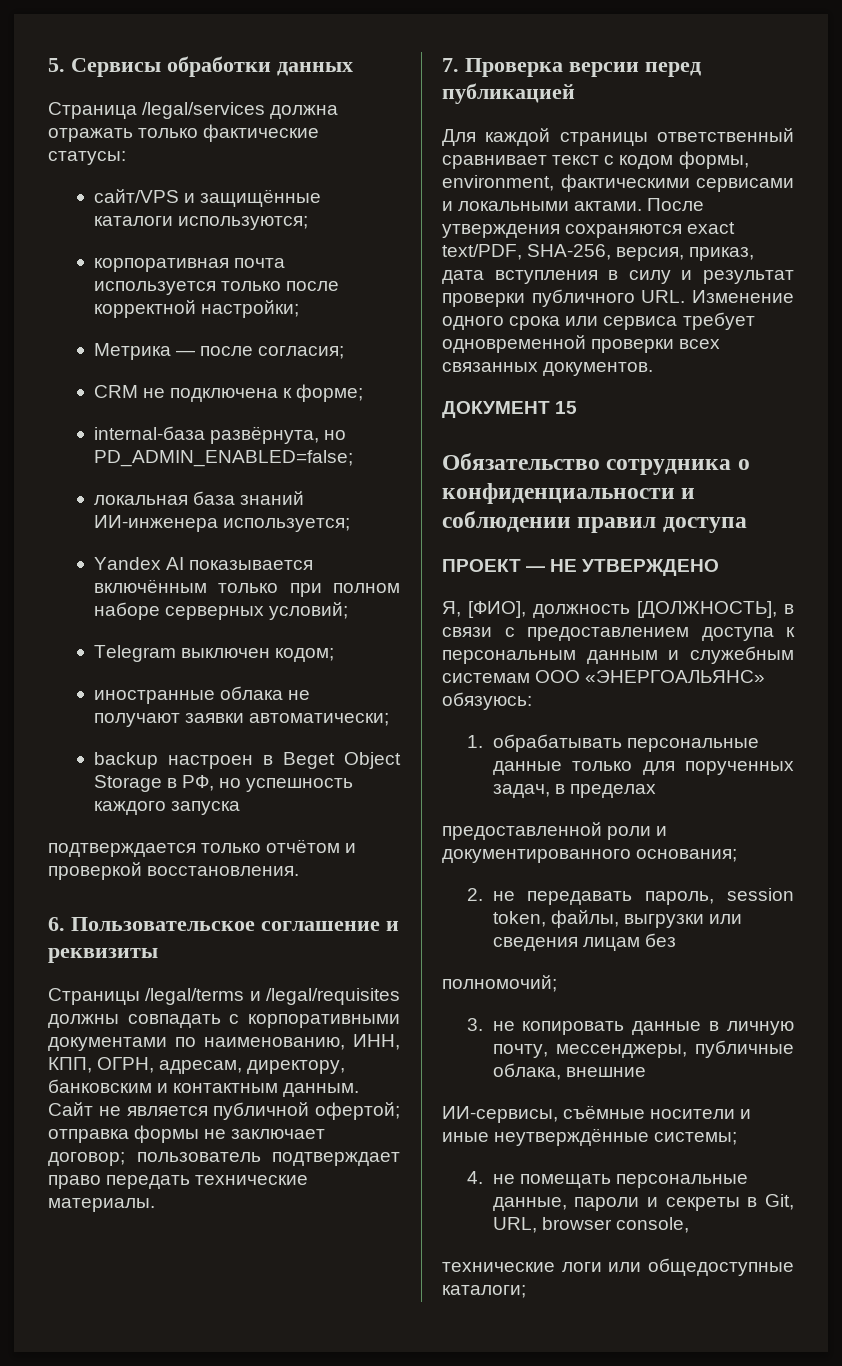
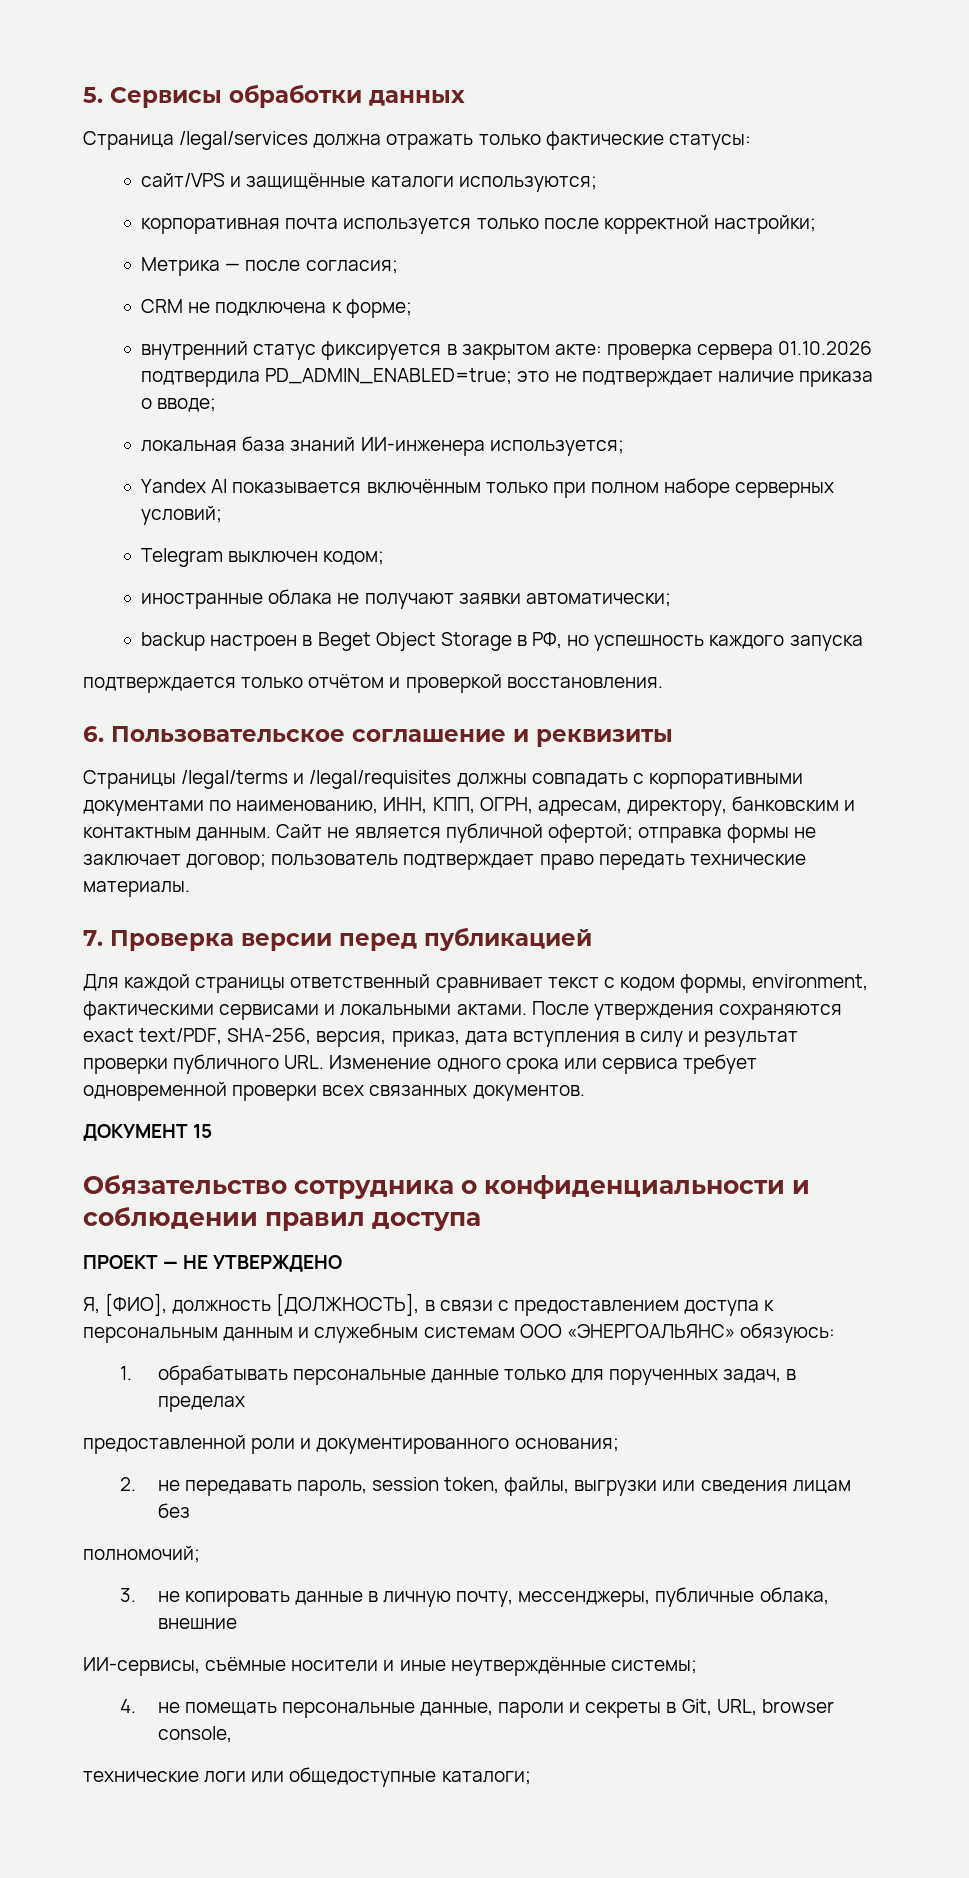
- internal-база развёрнута, но PD_ADMIN_ENABLED=false;
+ внутренний статус фиксируется в закрытом акте: проверка сервера 01.10.2026 подтвердила PD_ADMIN_ENABLED=true; это не подтверждает наличие приказа о вводе;

